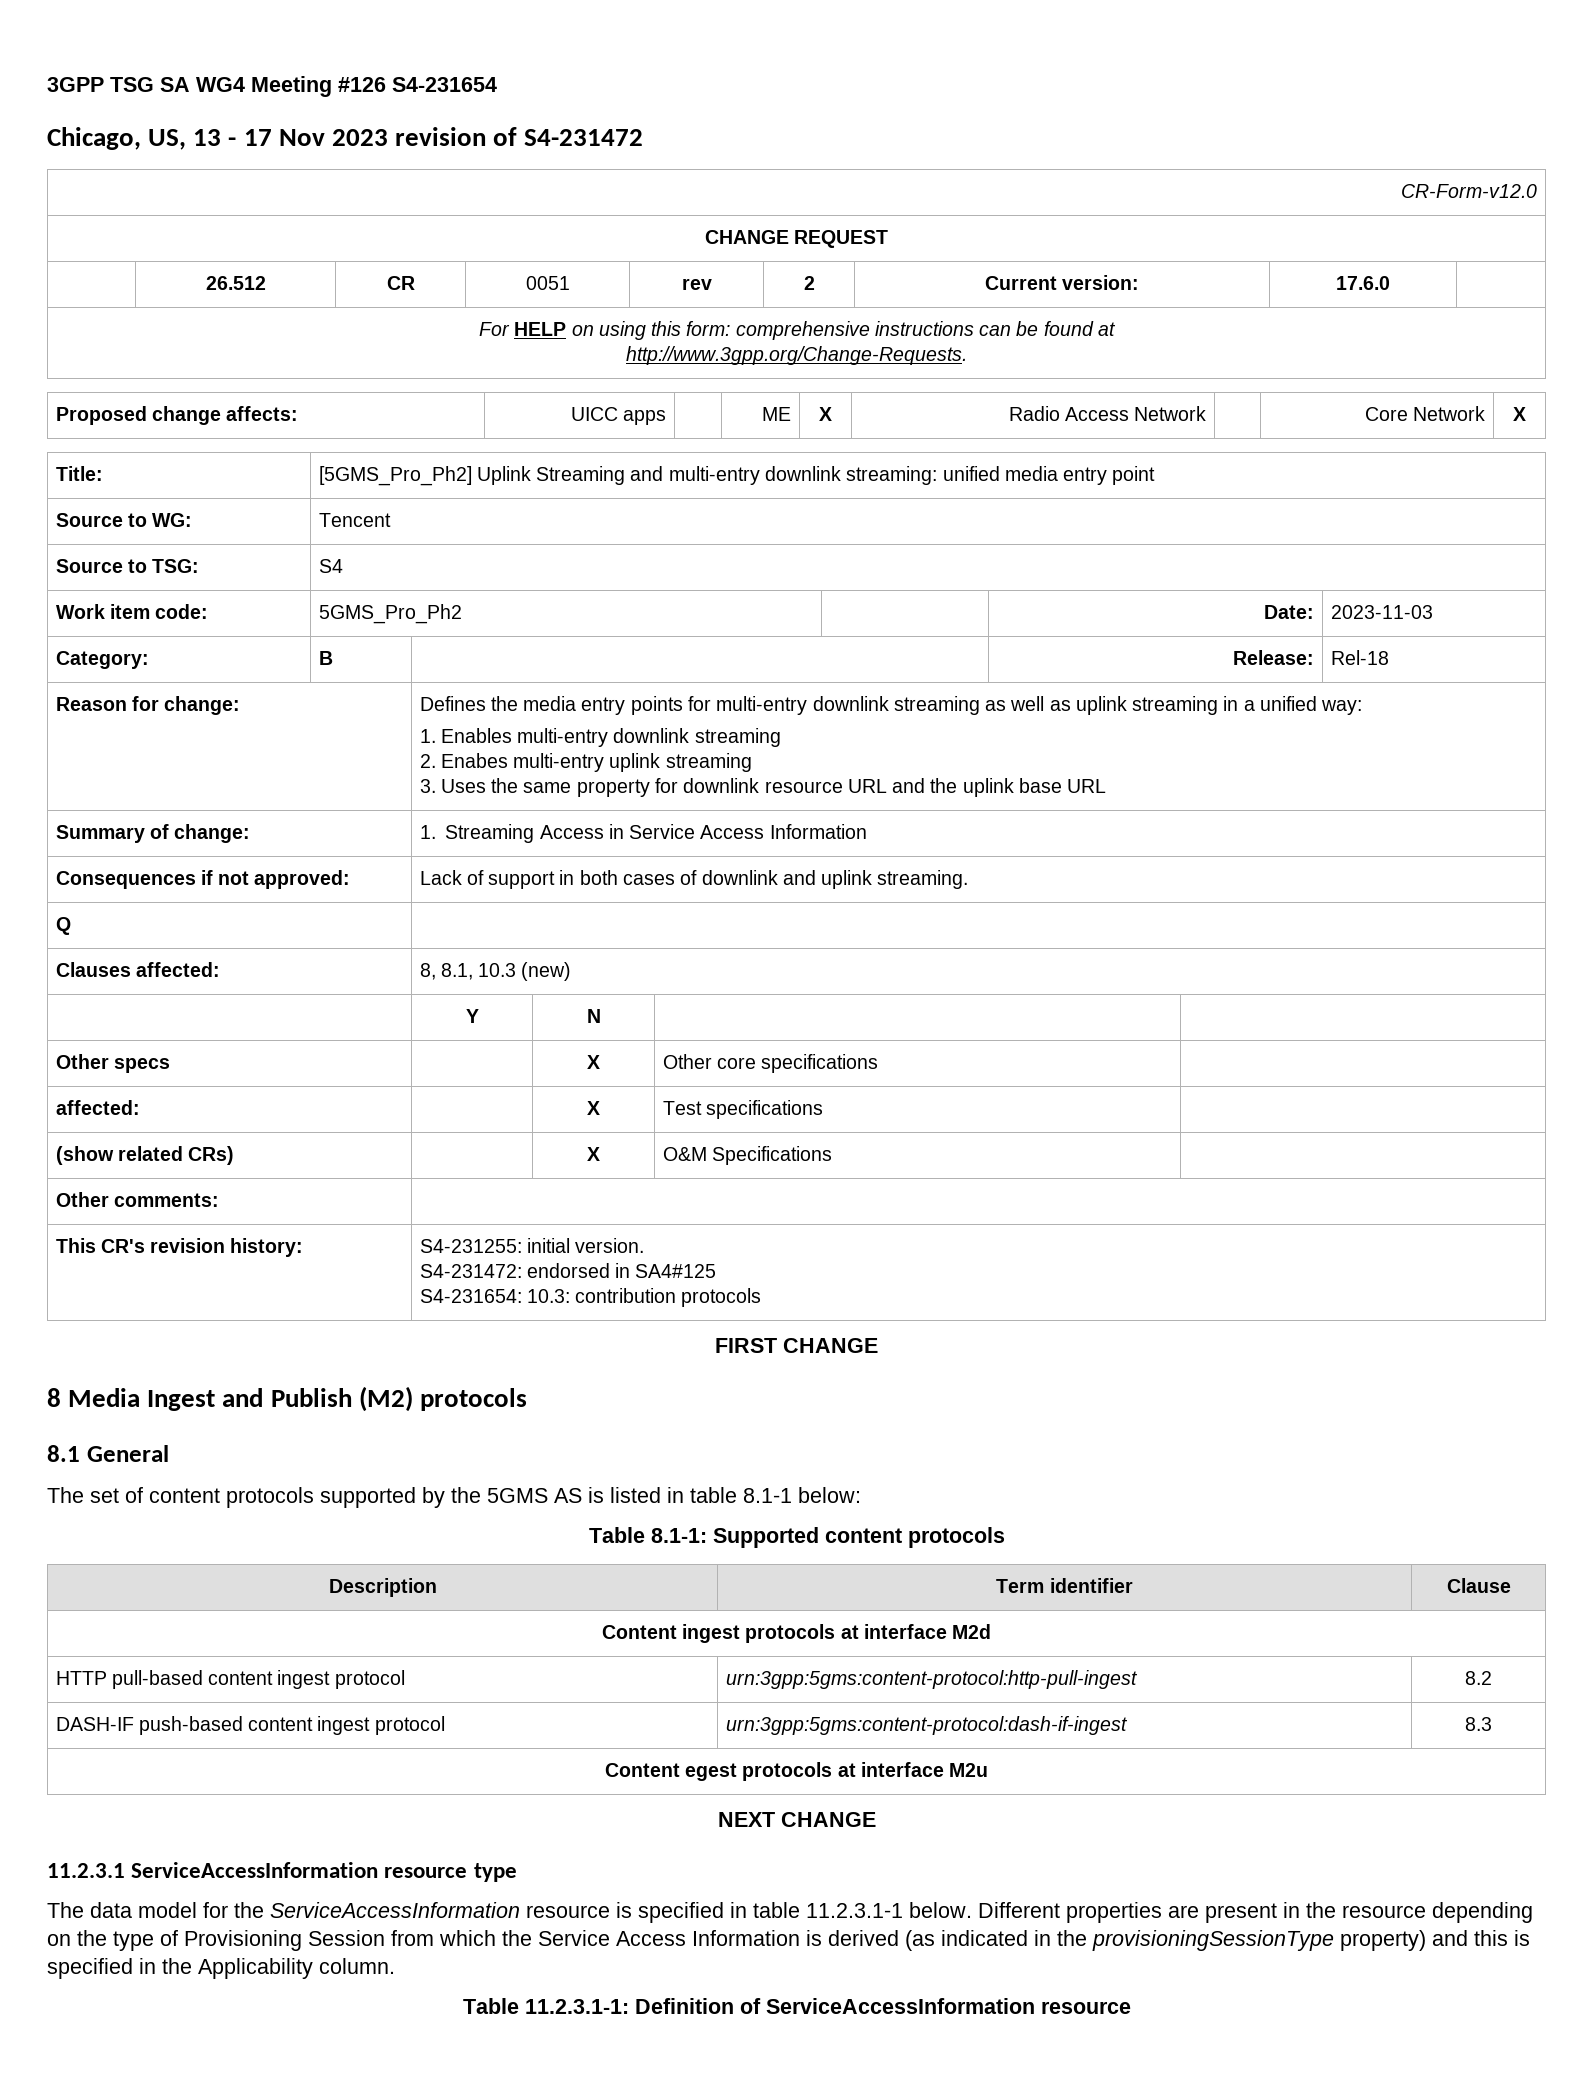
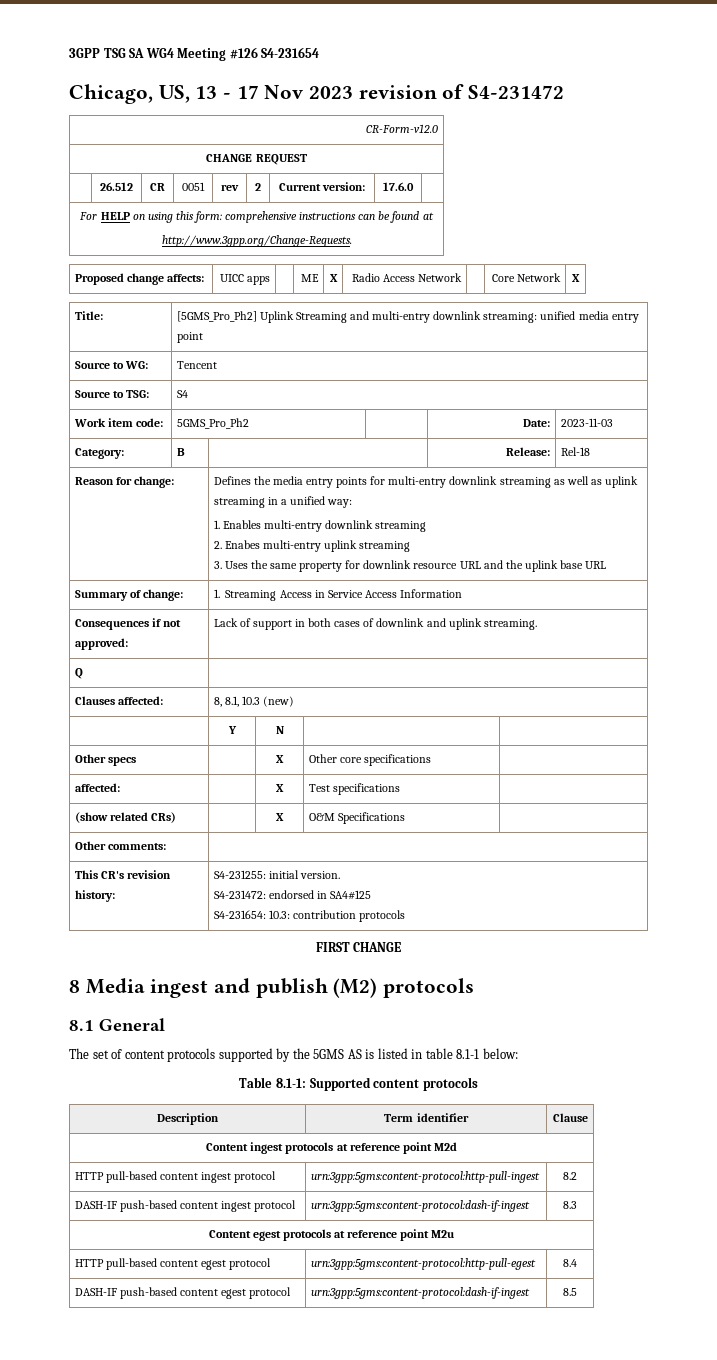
- 8 Media Ingest and Publish (M2) protocols
+ 8 Media ingest and publish (M2) protocols
- Content ingest protocols at interface M2d
+ Content ingest protocols at reference point M2d
- Content egest protocols at interface M2u
+ Content egest protocols at reference point M2u
- NEXT CHANGE
- 11.2.3.1 ServiceAccessInformation resource type
- The data model for the ServiceAccessInformation resource is specified in table 11.2.3.1-1 below. Different properties are present in the resource depending on the type of Provisioning Session from which the Service Access Information is derived (as indicated in the provisioningSessionType property) and this is specified in the Applicability column.
- Table 11.2.3.1-1: Definition of ServiceAccessInformation resource
+ HTTP pull-based content egest protocol | urn:3gpp:5gms:content-protocol:http-pull-egest | 8.4
+ DASH-IF push-based content egest protocol | urn:3gpp:5gms:content-protocol:dash-if-ingest | 8.5

